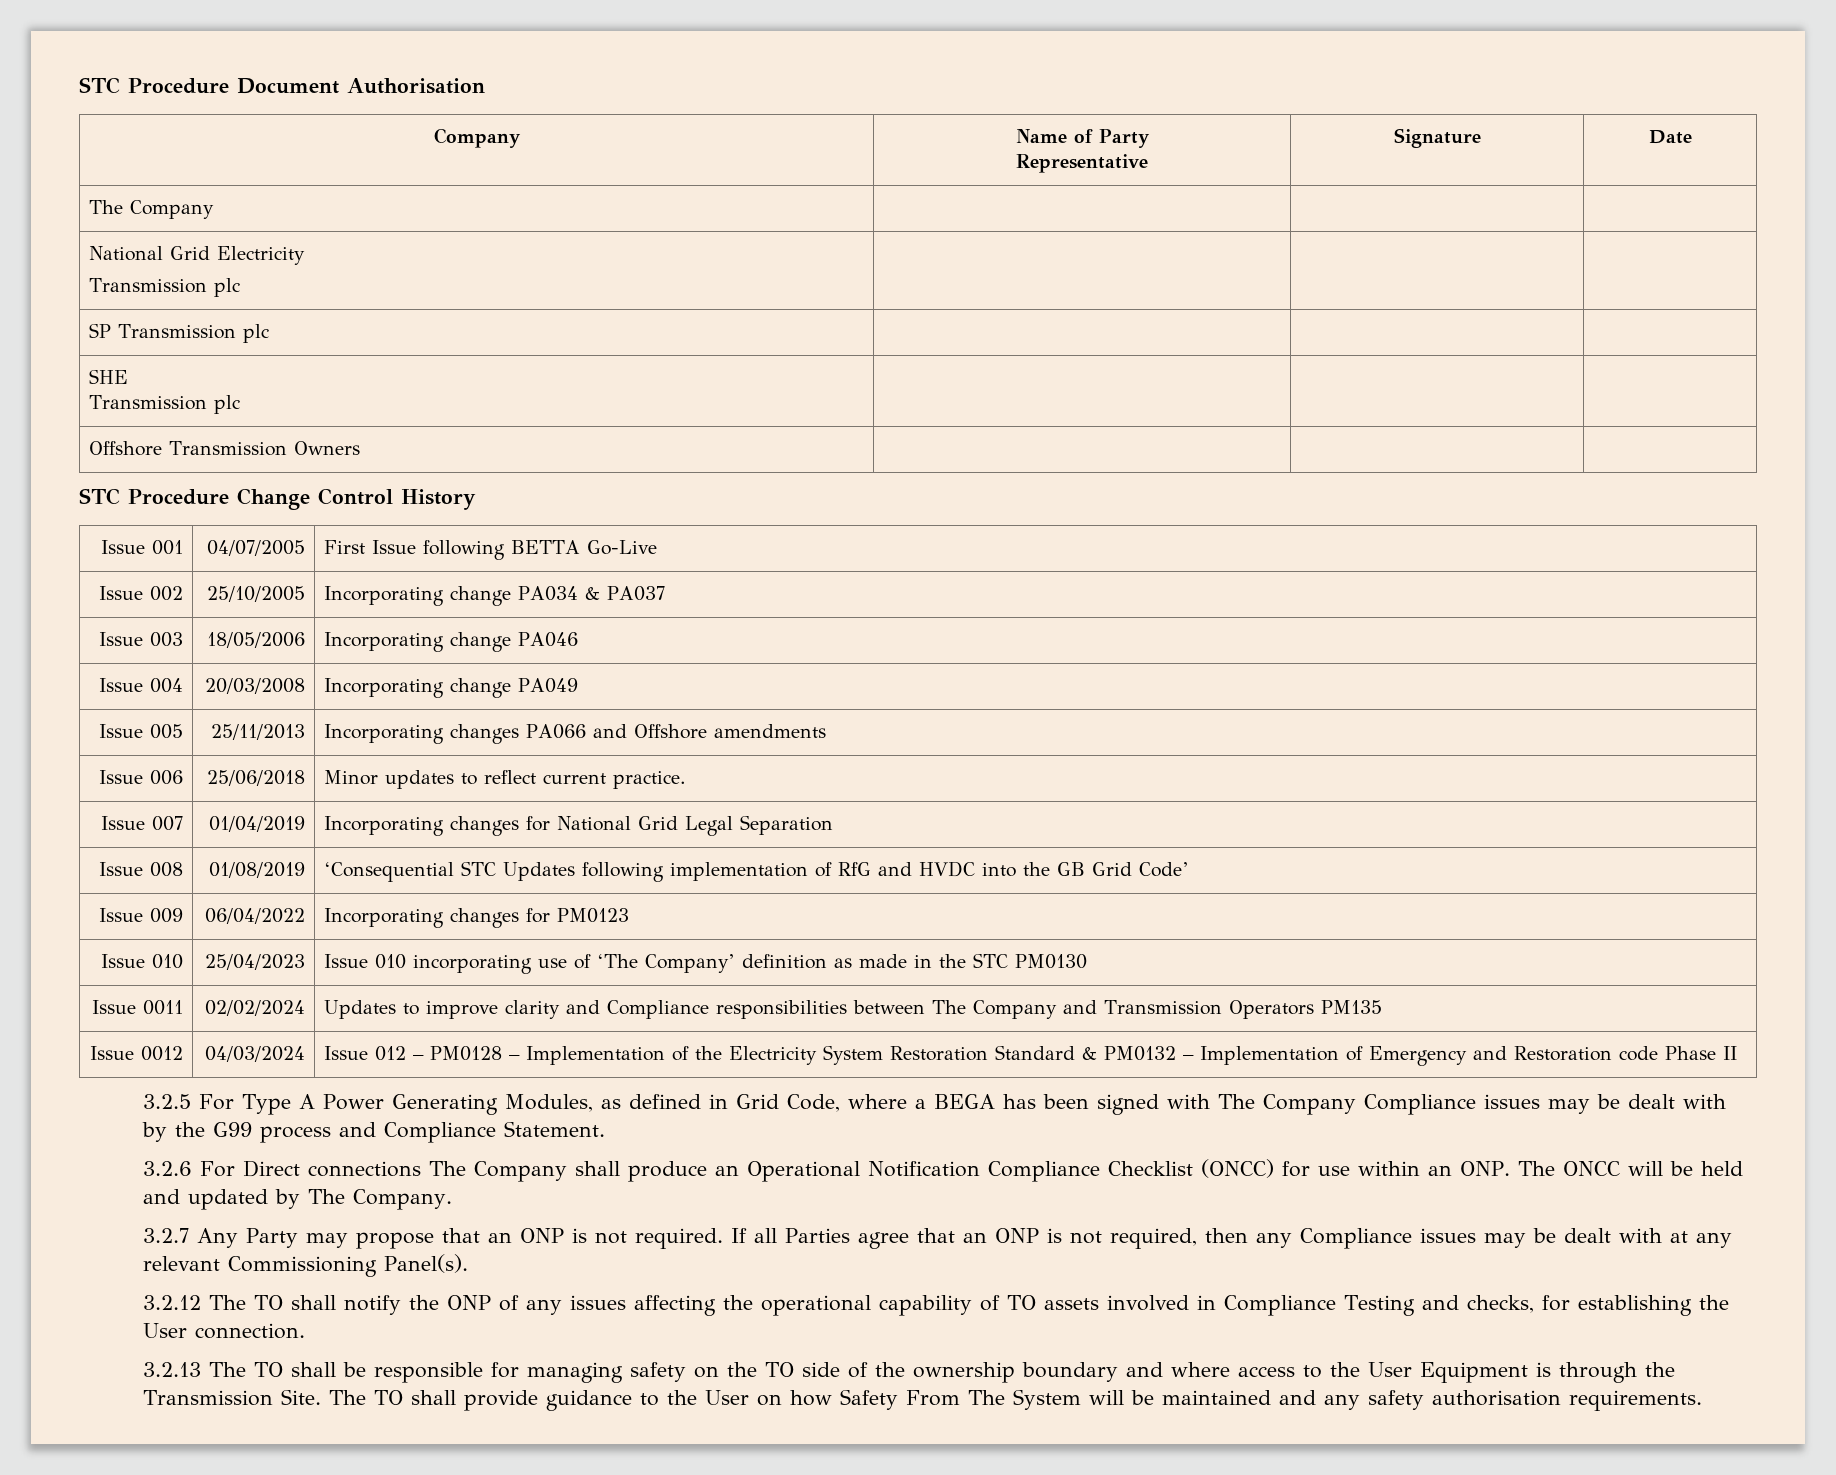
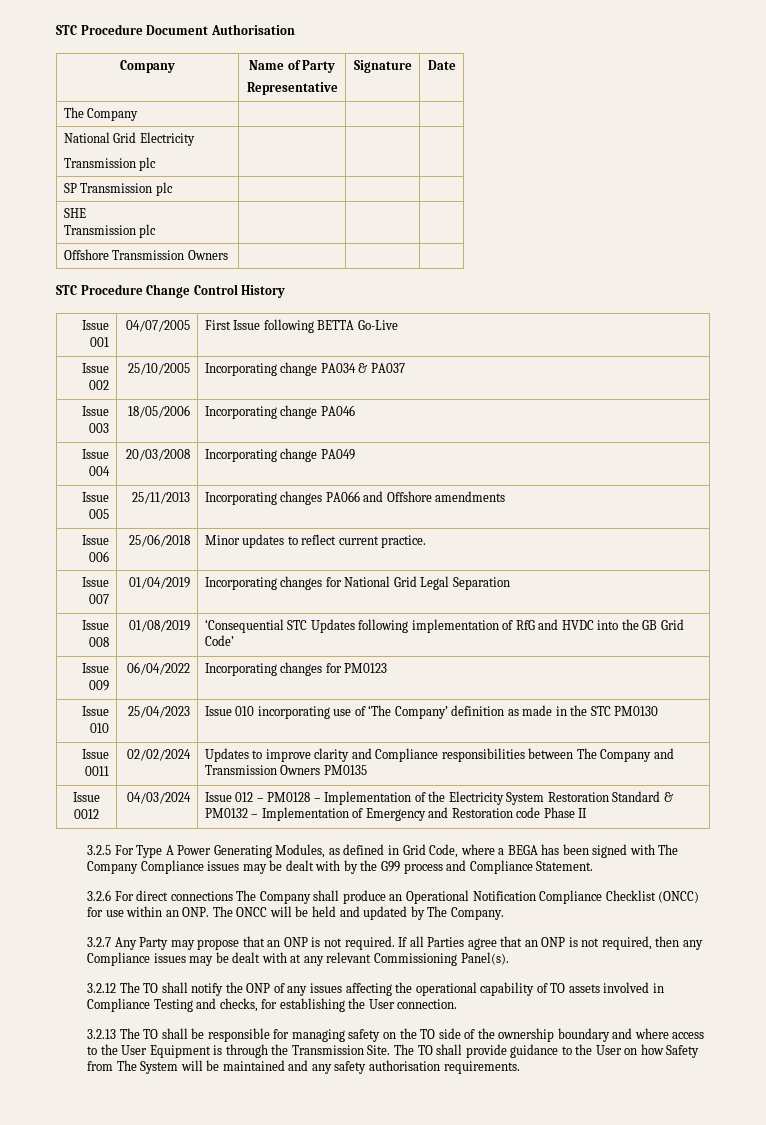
- Issue 0011 | 02/02/2024 | Updates to improve clarity and Compliance responsibilities between The Company and Transmission Operators PM135
+ Issue 0011 | 02/02/2024 | Updates to improve clarity and Compliance responsibilities between The Company and Transmission Owners PM0135
- 3.2.6 For Direct connections The Company shall produce an Operational Notification Compliance Checklist (ONCC) for use within an ONP. The ONCC will be held and updated by The Company.
+ 3.2.6 For direct connections The Company shall produce an Operational Notification Compliance Checklist (ONCC) for use within an ONP. The ONCC will be held and updated by The Company.
- The TO shall provide guidance to the User on how Safety From The System will be maintained and any safety authorisation requirements.
+ The TO shall provide guidance to the User on how Safety from The System will be maintained and any safety authorisation requirements.

